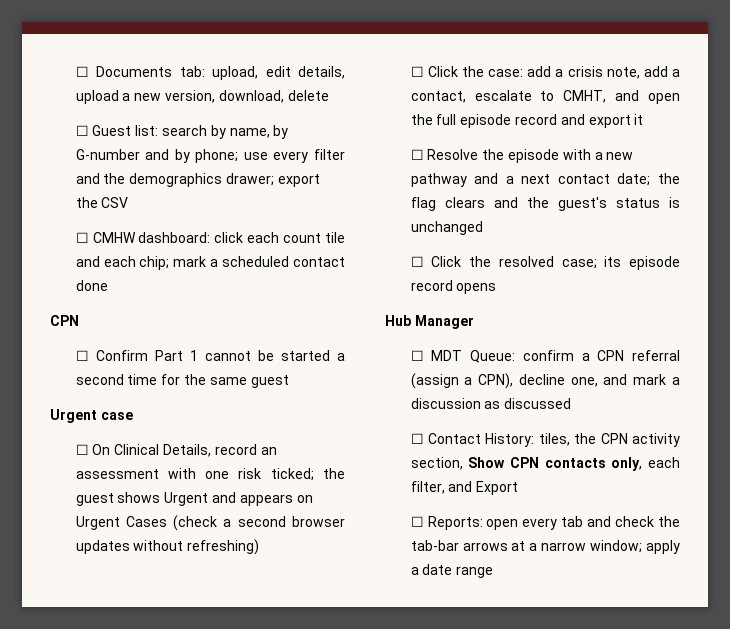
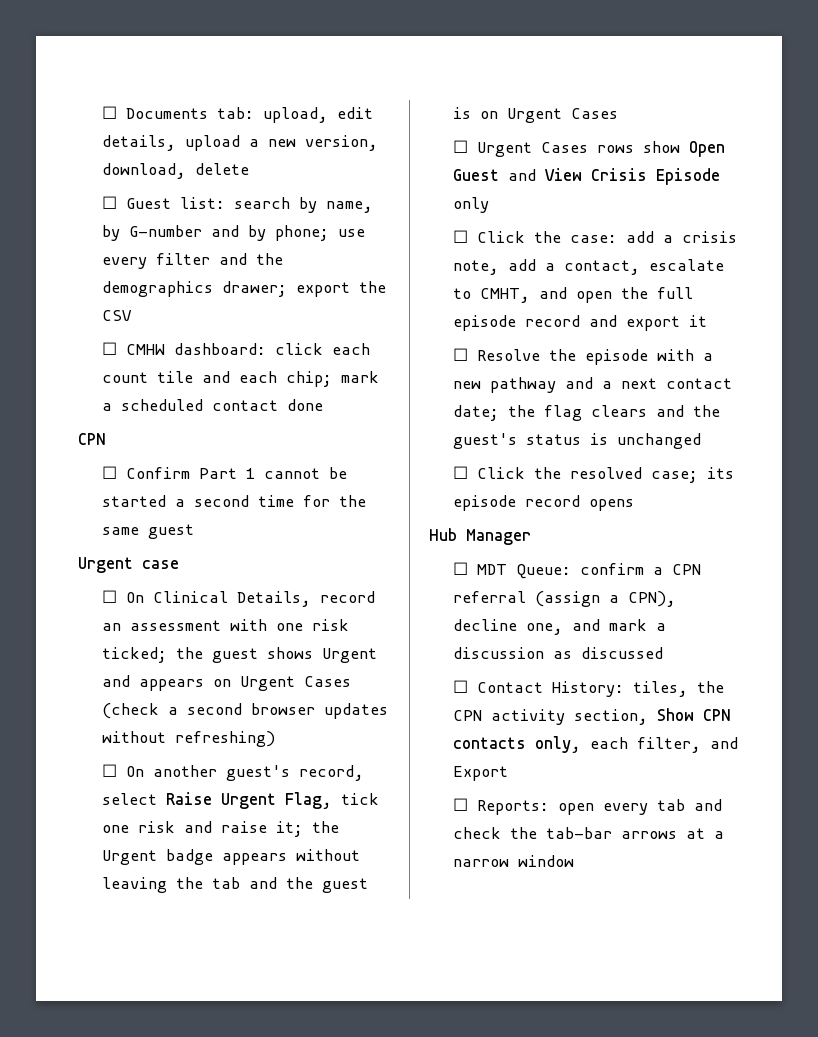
+ ☐ On another guest's record, select Raise Urgent Flag, tick one risk and raise it; the Urgent badge appears without leaving the tab and the guest is on Urgent Cases
+ ☐ Urgent Cases rows show Open Guest and View Crisis Episode only
- ☐ Reports: open every tab and check the tab-bar arrows at a narrow window; apply a date range
+ ☐ Reports: open every tab and check the tab-bar arrows at a narrow window

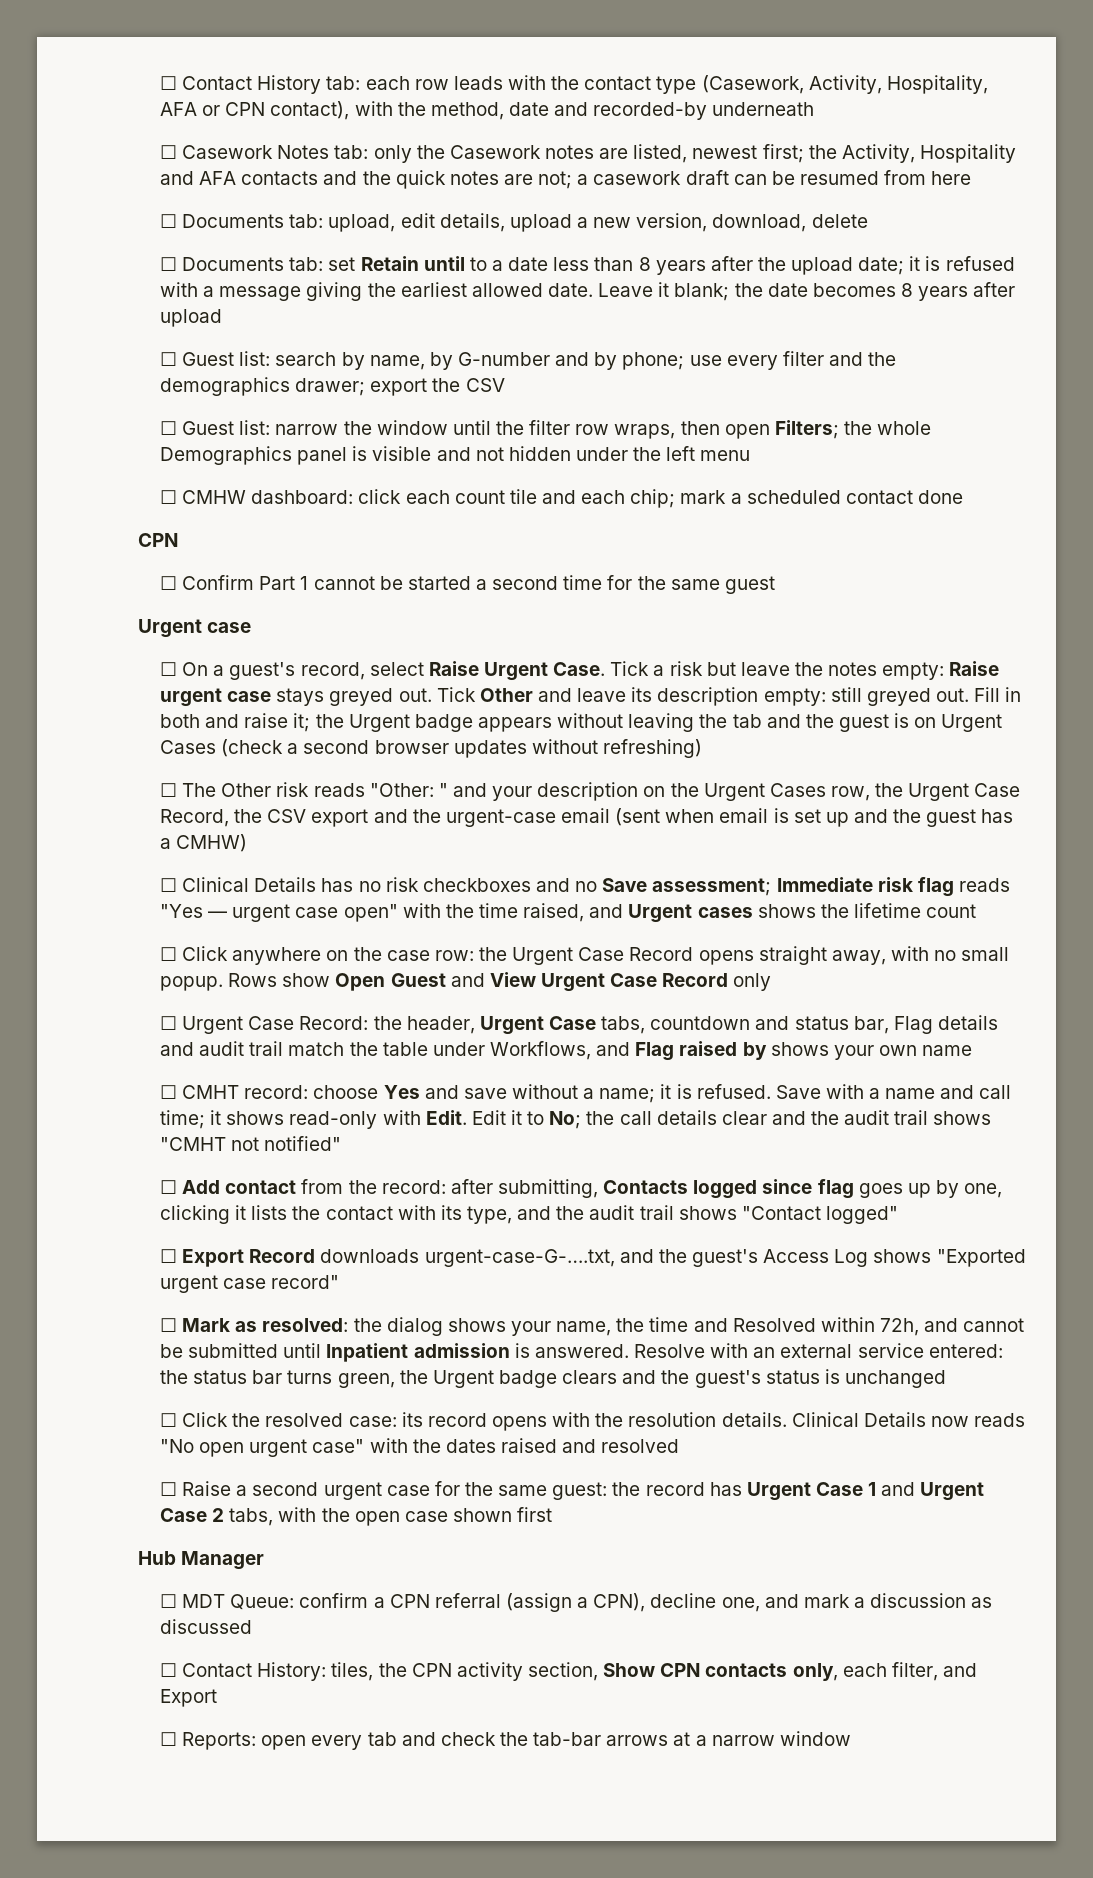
+ ☐ Contact History tab: each row leads with the contact type (Casework, Activity, Hospitality, AFA or CPN contact), with the method, date and recorded-by underneath
+ ☐ Casework Notes tab: only the Casework notes are listed, newest first; the Activity, Hospitality and AFA contacts and the quick notes are not; a casework draft can be resumed from here
+ ☐ Documents tab: set Retain until to a date less than 8 years after the upload date; it is refused with a message giving the earliest allowed date. Leave it blank; the date becomes 8 years after upload
+ ☐ Guest list: narrow the window until the filter row wraps, then open Filters; the whole Demographics panel is visible and not hidden under the left menu
- ☐ On Clinical Details, record an assessment with one risk ticked; the guest shows Urgent and appears on Urgent Cases (check a second browser updates without refreshing)
- ☐ On another guest's record, select Raise Urgent Flag, tick one risk and raise it; the Urgent badge appears without leaving the tab and the guest is on Urgent Cases
- ☐ Urgent Cases rows show Open Guest and View Crisis Episode only
+ ☐ On a guest's record, select Raise Urgent Case. Tick a risk but leave the notes empty: Raise urgent case stays greyed out. Tick Other and leave its description empty: still greyed out. Fill in both and raise it; the Urgent badge appears without leaving the tab and the guest is on Urgent Cases (check a second browser updates without refreshing)
+ ☐ The Other risk reads "Other: " and your description on the Urgent Cases row, the Urgent Case Record, the CSV export and the urgent-case email (sent when email is set up and the guest has a CMHW)
+ ☐ Clinical Details has no risk checkboxes and no Save assessment; Immediate risk flag reads "Yes — urgent case open" with the time raised, and Urgent cases shows the lifetime count
+ ☐ Click anywhere on the case row: the Urgent Case Record opens straight away, with no small popup. Rows show Open Guest and View Urgent Case Record only
- ☐ Click the case: add a crisis note, add a contact, escalate to CMHT, and open the full episode record and export it
- ☐ Resolve the episode with a new pathway and a next contact date; the flag clears and the guest's status is unchanged
+ ☐ Urgent Case Record: the header, Urgent Case tabs, countdown and status bar, Flag details and audit trail match the table under Workflows, and Flag raised by shows your own name
+ ☐ CMHT record: choose Yes and save without a name; it is refused. Save with a name and call time; it shows read-only with Edit. Edit it to No; the call details clear and the audit trail shows "CMHT not notified"
+ ☐ Add contact from the record: after submitting, Contacts logged since flag goes up by one, clicking it lists the contact with its type, and the audit trail shows "Contact logged"
+ ☐ Export Record downloads urgent-case-G-….txt, and the guest's Access Log shows "Exported urgent case record"
+ ☐ Mark as resolved: the dialog shows your name, the time and Resolved within 72h, and cannot be submitted until Inpatient admission is answered. Resolve with an external service entered: the status bar turns green, the Urgent badge clears and the guest's status is unchanged
- ☐ Click the resolved case; its episode record opens
+ ☐ Click the resolved case: its record opens with the resolution details. Clinical Details now reads "No open urgent case" with the dates raised and resolved
+ ☐ Raise a second urgent case for the same guest: the record has Urgent Case 1 and Urgent Case 2 tabs, with the open case shown first

